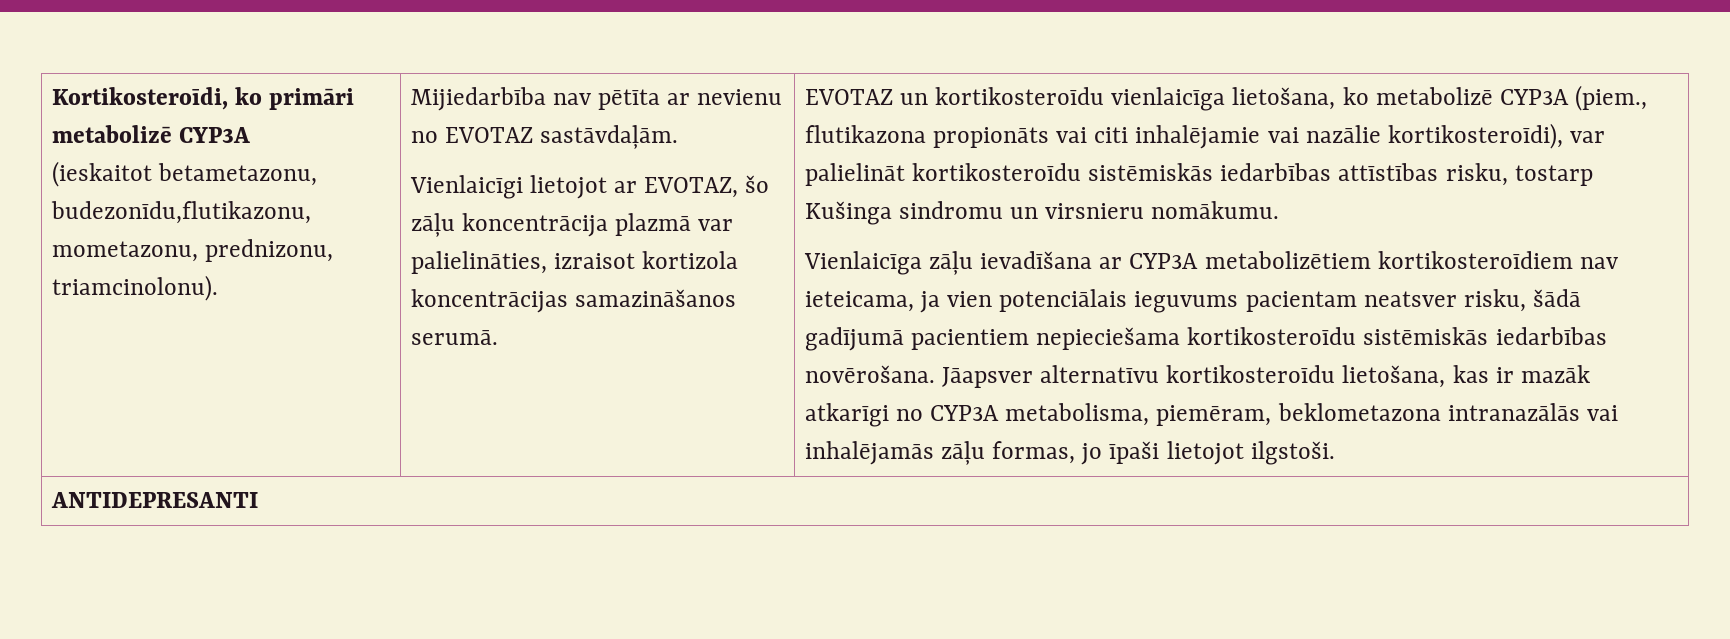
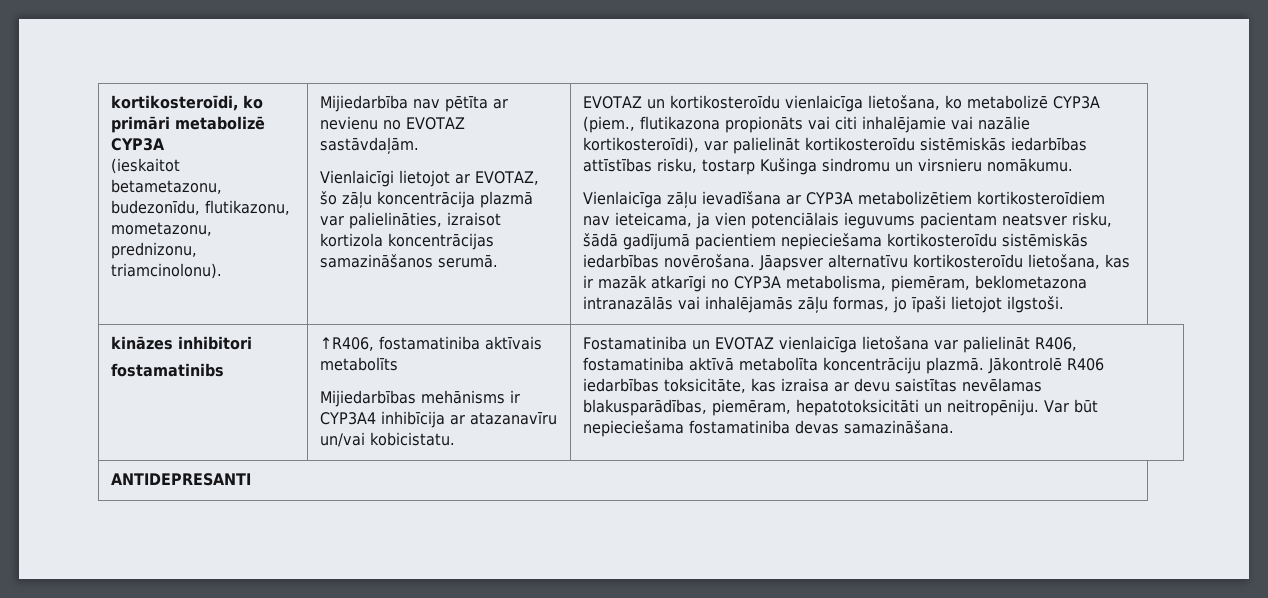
- Kortikosteroīdi, ko primāri metabolizē CYP3A
+ kortikosteroīdi, ko primāri metabolizē CYP3A
- (ieskaitot betametazonu, budezonīdu,flutikazonu, mometazonu, prednizonu, triamcinolonu).
+ (ieskaitot betametazonu, budezonīdu, flutikazonu, mometazonu, prednizonu, triamcinolonu).
+ kināzes inhibitori
+ fostamatinibs | ↑R406, fostamatiniba aktīvais metabolīts
+ Mijiedarbības mehānisms ir CYP3A4 inhibīcija ar atazanavīru un/vai kobicistatu. | Fostamatiniba un EVOTAZ vienlaicīga lietošana var palielināt R406, fostamatiniba aktīvā metabolīta koncentrāciju plazmā. Jākontrolē R406 iedarbības toksicitāte, kas izraisa ar devu saistītas nevēlamas blakusparādības, piemēram, hepatotoksicitāti un neitropēniju. Var būt nepieciešama fostamatiniba devas samazināšana.

